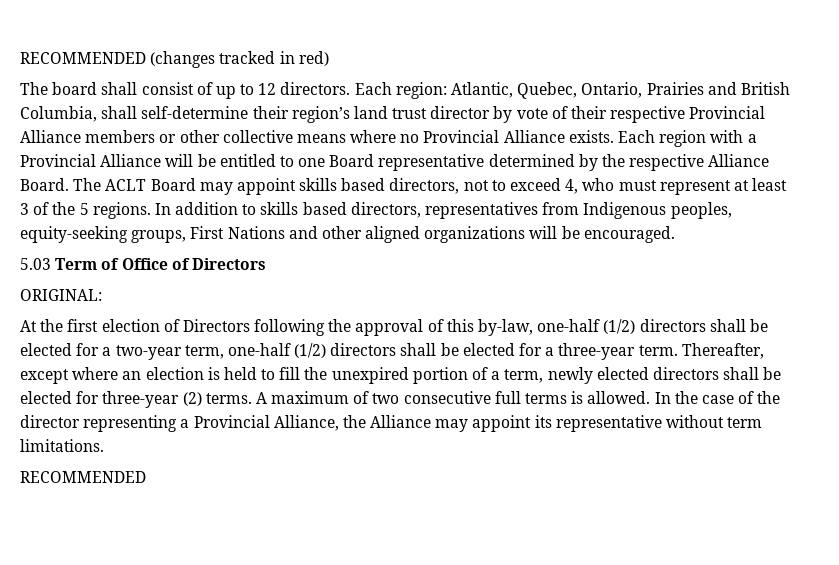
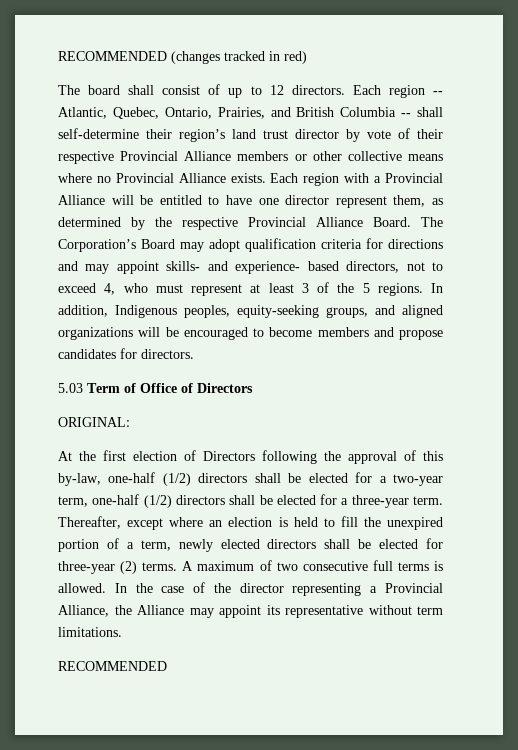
- Each region: Atlantic, Quebec, Ontario, Prairies and British Columbia, shall self-determine their region’s land trust director by vote of their respective Provincial Alliance members or other collective means where no Provincial Alliance exists.
+ Each region -- Atlantic, Quebec, Ontario, Prairies, and British Columbia -- shall self-determine their region’s land trust director by vote of their respective Provincial Alliance members or other collective means where no Provincial Alliance exists.
- Each region with a Provincial Alliance will be entitled to one Board representative determined by the respective Alliance Board.
+ Each region with a Provincial Alliance will be entitled to have one director represent them, as determined by the respective Provincial Alliance Board.
- The ACLT Board may appoint skills based directors, not to exceed 4, who must represent at least 3 of the 5 regions.
+ The Corporation’s Board may adopt qualification criteria for directions and may appoint skills- and experience- based directors, not to exceed 4, who must represent at least 3 of the 5 regions.
- In addition to skills based directors, representatives from Indigenous peoples, equity-seeking groups, First Nations and other aligned organizations will be encouraged.
+ In addition, Indigenous peoples, equity-seeking groups, and aligned organizations will be encouraged to become members and propose candidates for directors.

